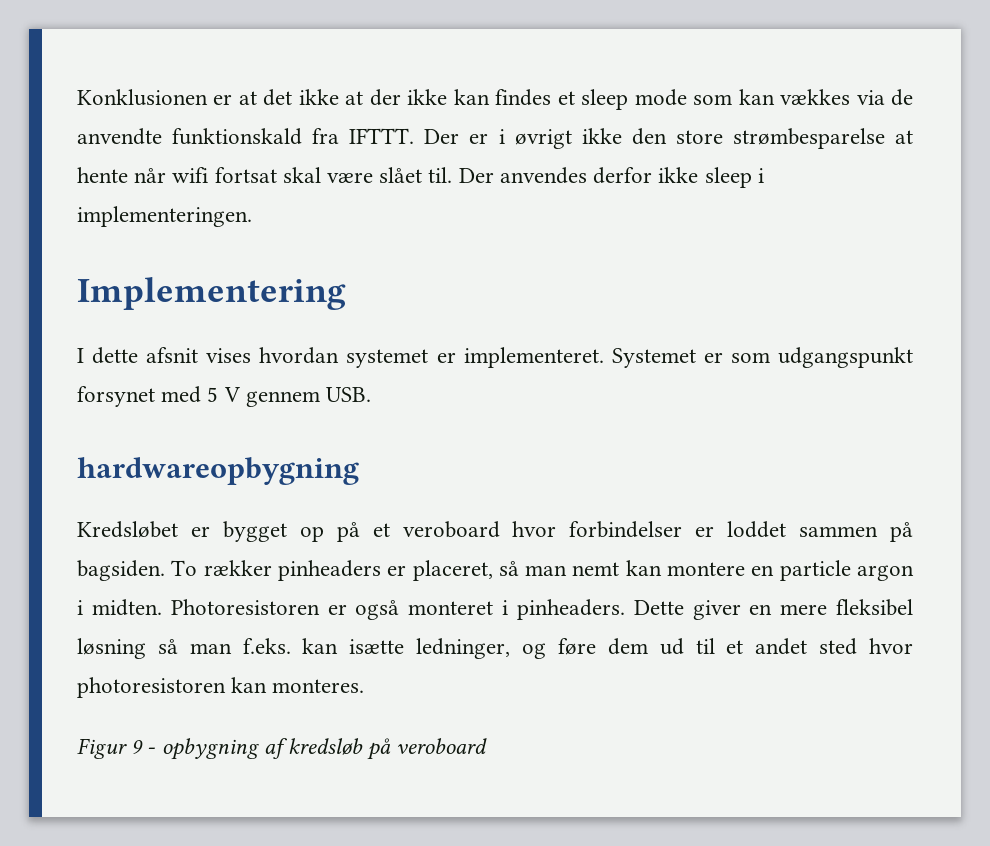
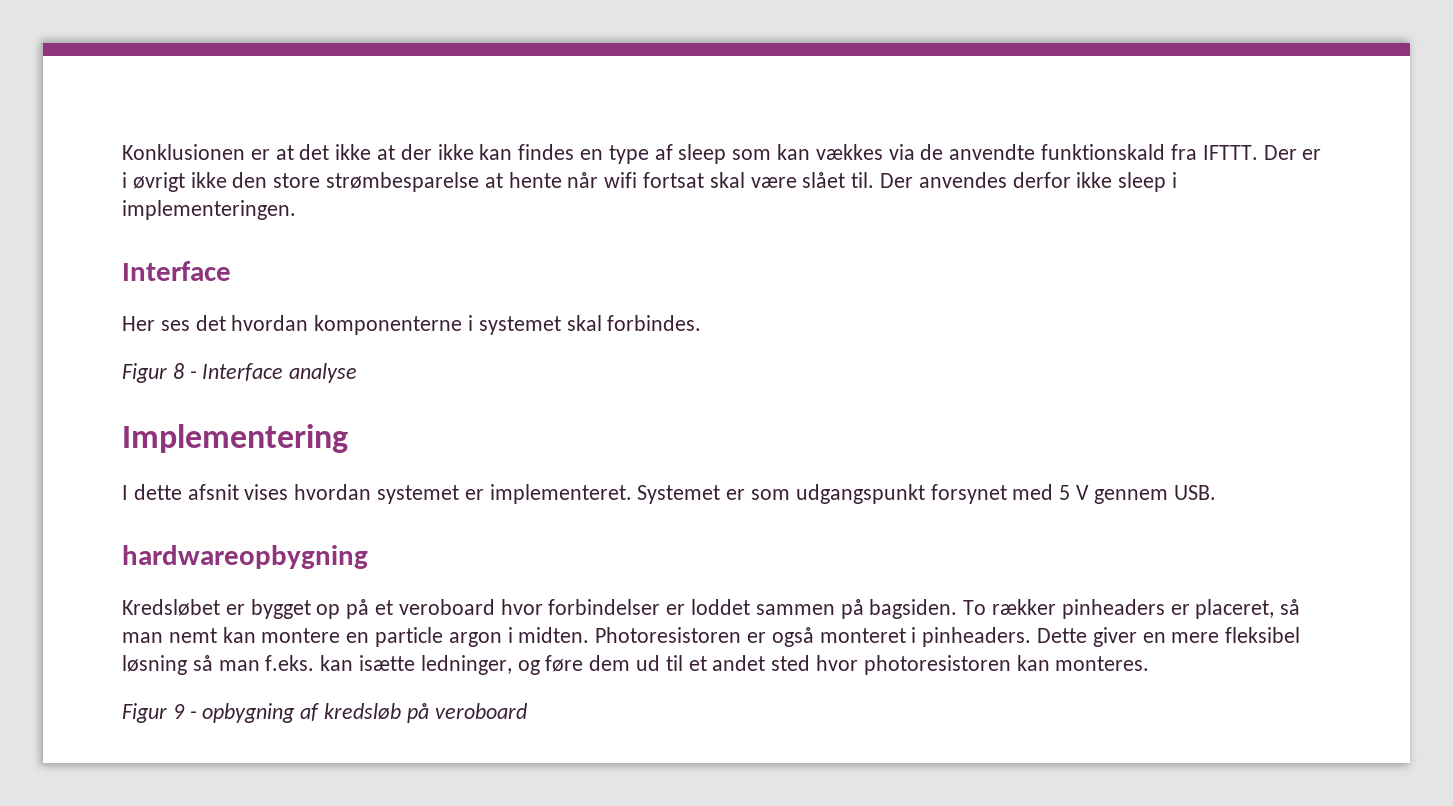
- Konklusionen er at det ikke at der ikke kan findes et sleep mode som kan vækkes via de anvendte funktionskald fra IFTTT.
+ Konklusionen er at det ikke at der ikke kan findes en type af sleep som kan vækkes via de anvendte funktionskald fra IFTTT.
  Der anvendes derfor ikke sleep i implementeringen.
+ Interface
+ Her ses det hvordan komponenterne i systemet skal forbindes.
+ Figur 8 - Interface analyse

